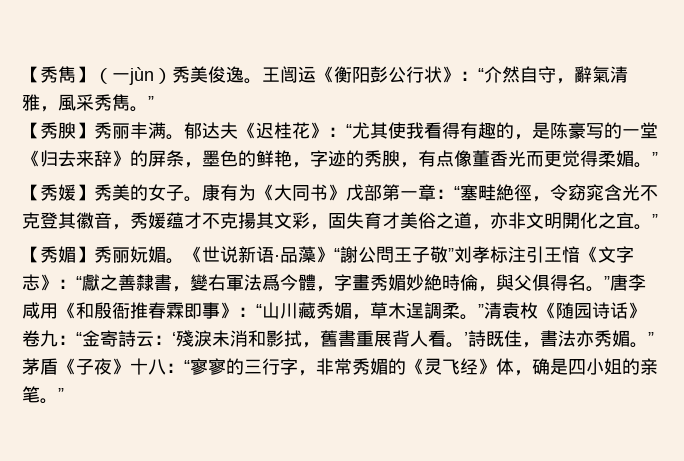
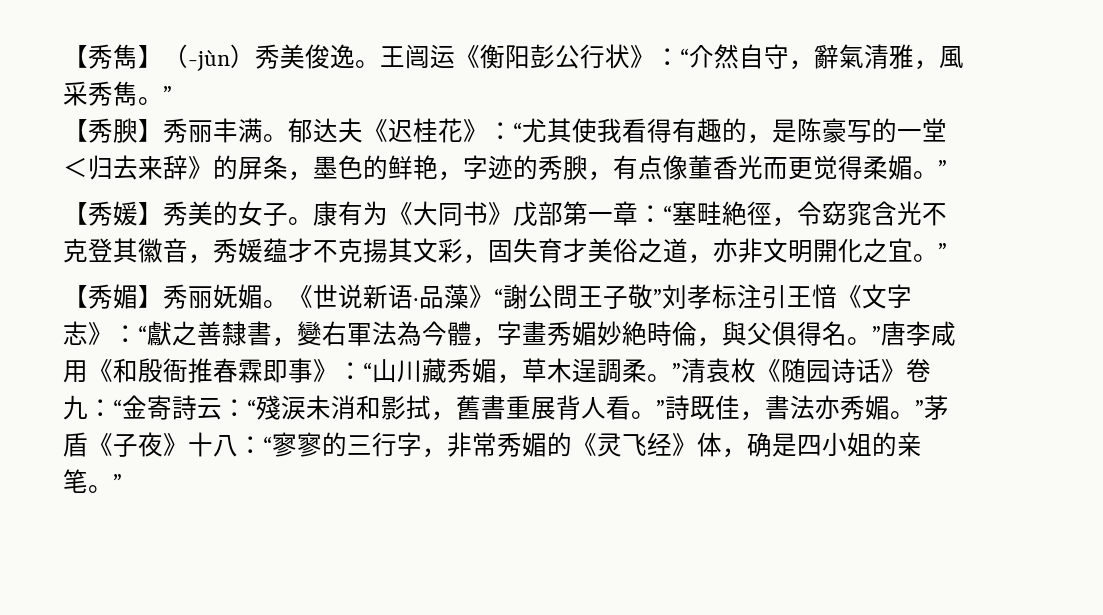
- 【秀雋】（一jùn）秀美俊逸。
+ 【秀雋】（-jùn）秀美俊逸。
- 郁达夫《迟桂花》：“尤其使我看得有趣的，是陈豪写的一堂《归去来辞》的屏条，墨色的鲜艳，字迹的秀腴，有点像董香光而更觉得柔媚。”
+ 郁达夫《迟桂花》：“尤其使我看得有趣的，是陈豪写的一堂＜归去来辞》的屏条，墨色的鲜艳，字迹的秀腴，有点像董香光而更觉得柔媚。”
- “獻之善隸書，變右軍法爲今體，字畫秀媚妙絶時倫，與父俱得名。”唐李咸用《和殷衙推春霖即事》：
+ “獻之善隸書，變右軍法為今體，字畫秀媚妙絶時倫，與父俱得名。”唐李咸用《和殷衙推春霖即事》：
- ‘殘淚未消和影拭，舊書重展背人看。’詩既佳，書法亦秀媚。”茅盾《子夜》十八：
+ “殘涙未消和影拭，舊書重展背人看。”詩既佳，書法亦秀媚。”茅盾《子夜》十八：

